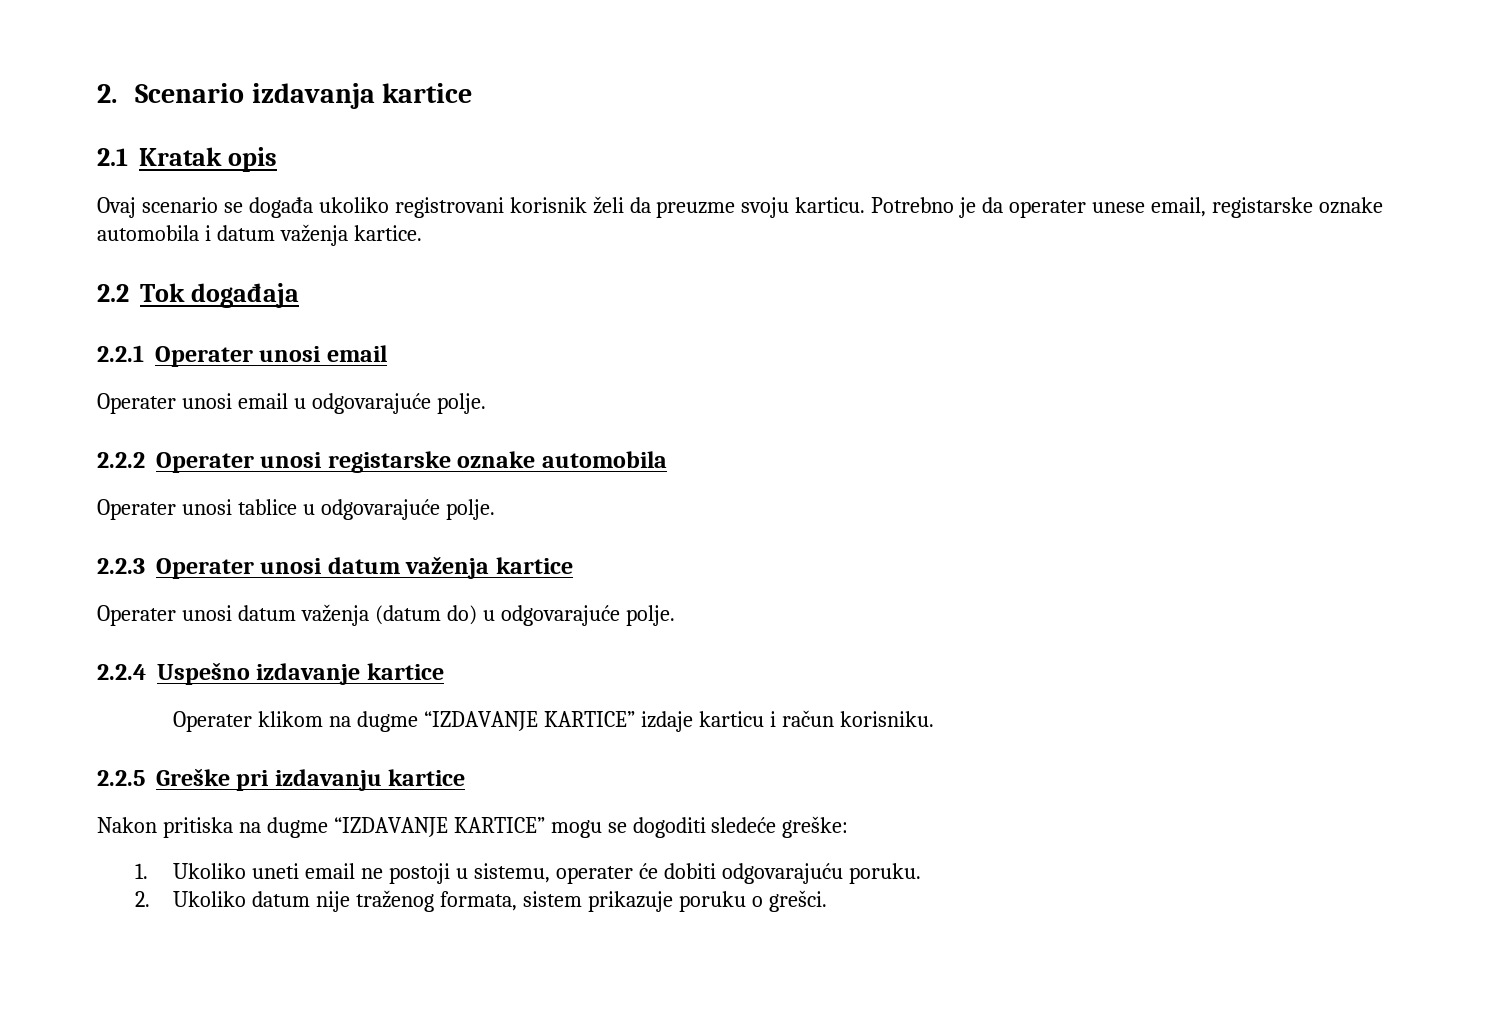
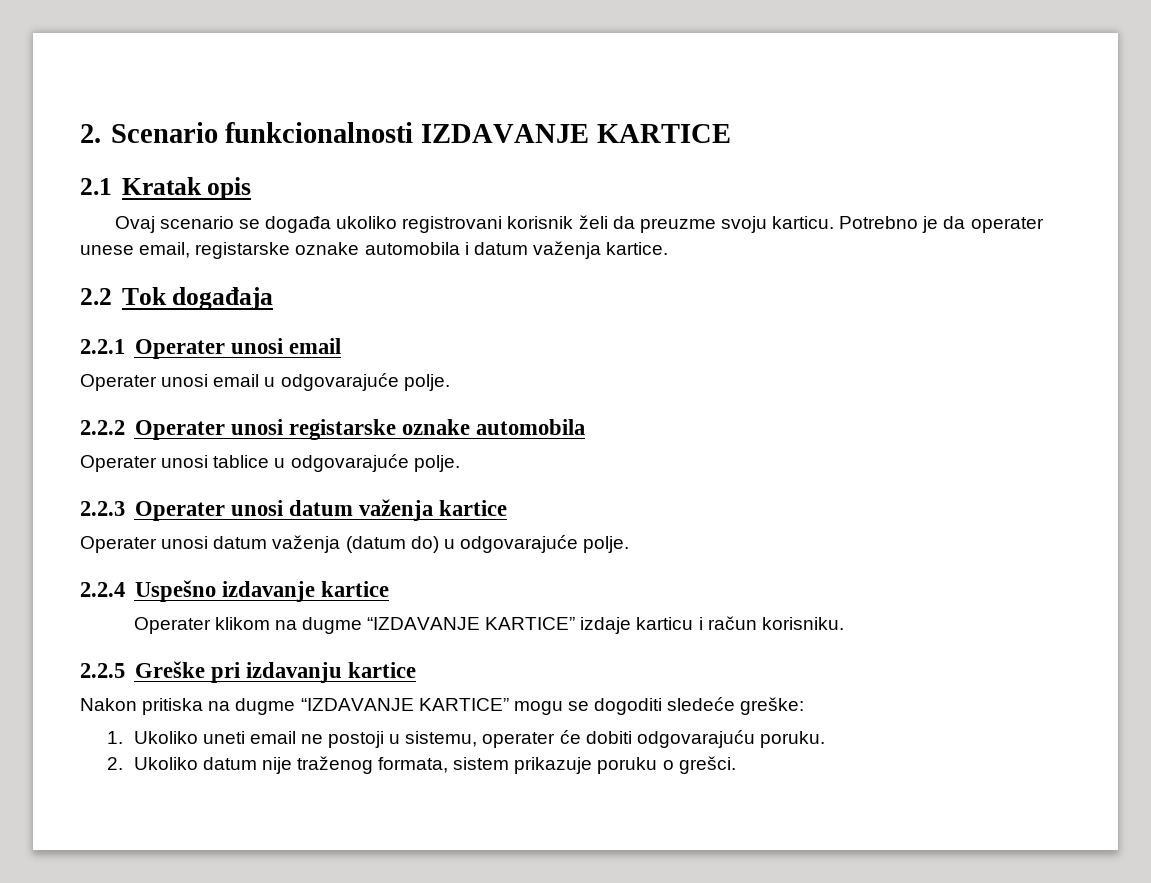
- 2. Scenario izdavanja kartice
+ 2. Scenario funkcionalnosti IZDAVANJE KARTICE

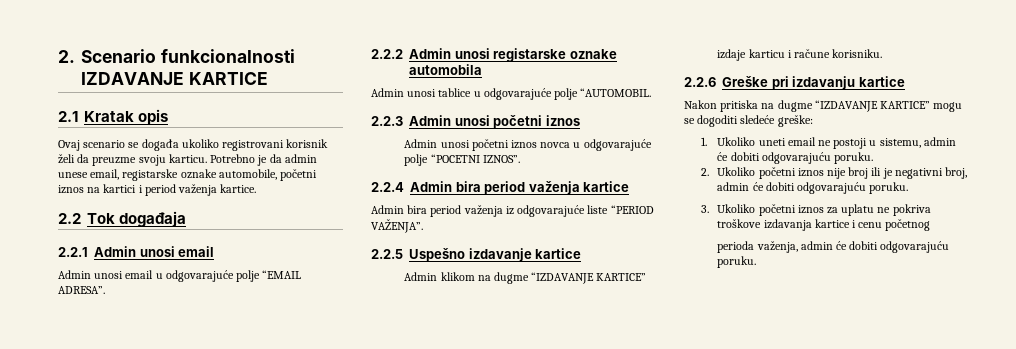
- Potrebno je da operater unese email, registarske oznake automobila i datum važenja kartice.
+ Potrebno je da admin unese email, registarske oznake automobile, početni iznos na kartici i period važenja kartice.
- 2.2.1 Operater unosi email
+ 2.2.1 Admin unosi email
- Operater unosi email u odgovarajuće polje.
+ Admin unosi email u odgovarajuće polje “EMAIL ADRESA”.
- 2.2.2 Operater unosi registarske oznake automobila
+ 2.2.2 Admin unosi registarske oznake automobila
- Operater unosi tablice u odgovarajuće polje.
+ Admin unosi tablice u odgovarajuće polje “AUTOMOBIL.
- 2.2.3 Operater unosi datum važenja kartice
- Operater unosi datum važenja (datum do) u odgovarajuće polje.
- 2.2.4 Uspešno izdavanje kartice
+ 2.2.3 Admin unosi početni iznos
+ Admin unosi početni iznos novca u odgovarajuće polje “POCETNI IZNOS”.
+ 2.2.4 Admin bira period važenja kartice
+ Admin bira period važenja iz odgovarajuće liste “PERIOD VAŽENJA”.
+ 2.2.5 Uspešno izdavanje kartice
- Operater klikom na dugme “IZDAVANJE KARTICE” izdaje karticu i račun korisniku.
+ Admin klikom na dugme “IZDAVANJE KARTICE” izdaje karticu i račune korisniku.
- 2.2.5 Greške pri izdavanju kartice
+ 2.2.6 Greške pri izdavanju kartice
- 1. Ukoliko uneti email ne postoji u sistemu, operater će dobiti odgovarajuću poruku.
+ 1. Ukoliko uneti email ne postoji u sistemu, admin će dobiti odgovarajuću poruku.
- 2. Ukoliko datum nije traženog formata, sistem prikazuje poruku o grešci.
+ 2. Ukoliko početni iznos nije broj ili je negativni broj, admin će dobiti odgovarajuću poruku.
+ 3. Ukoliko početni iznos za uplatu ne pokriva troškove izdavanja kartice i cenu početnog
+ perioda važenja, admin će dobiti odgovarajuću poruku.

